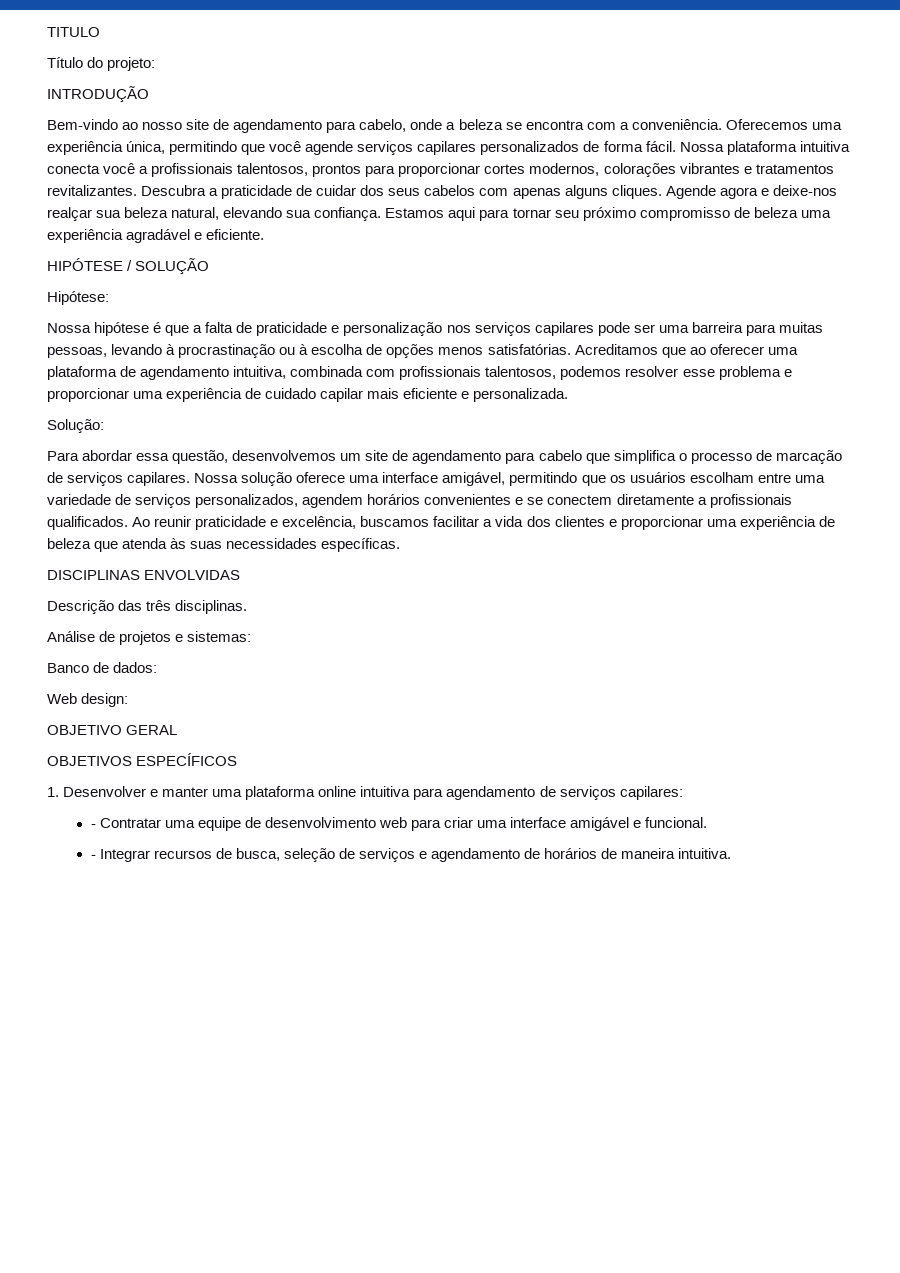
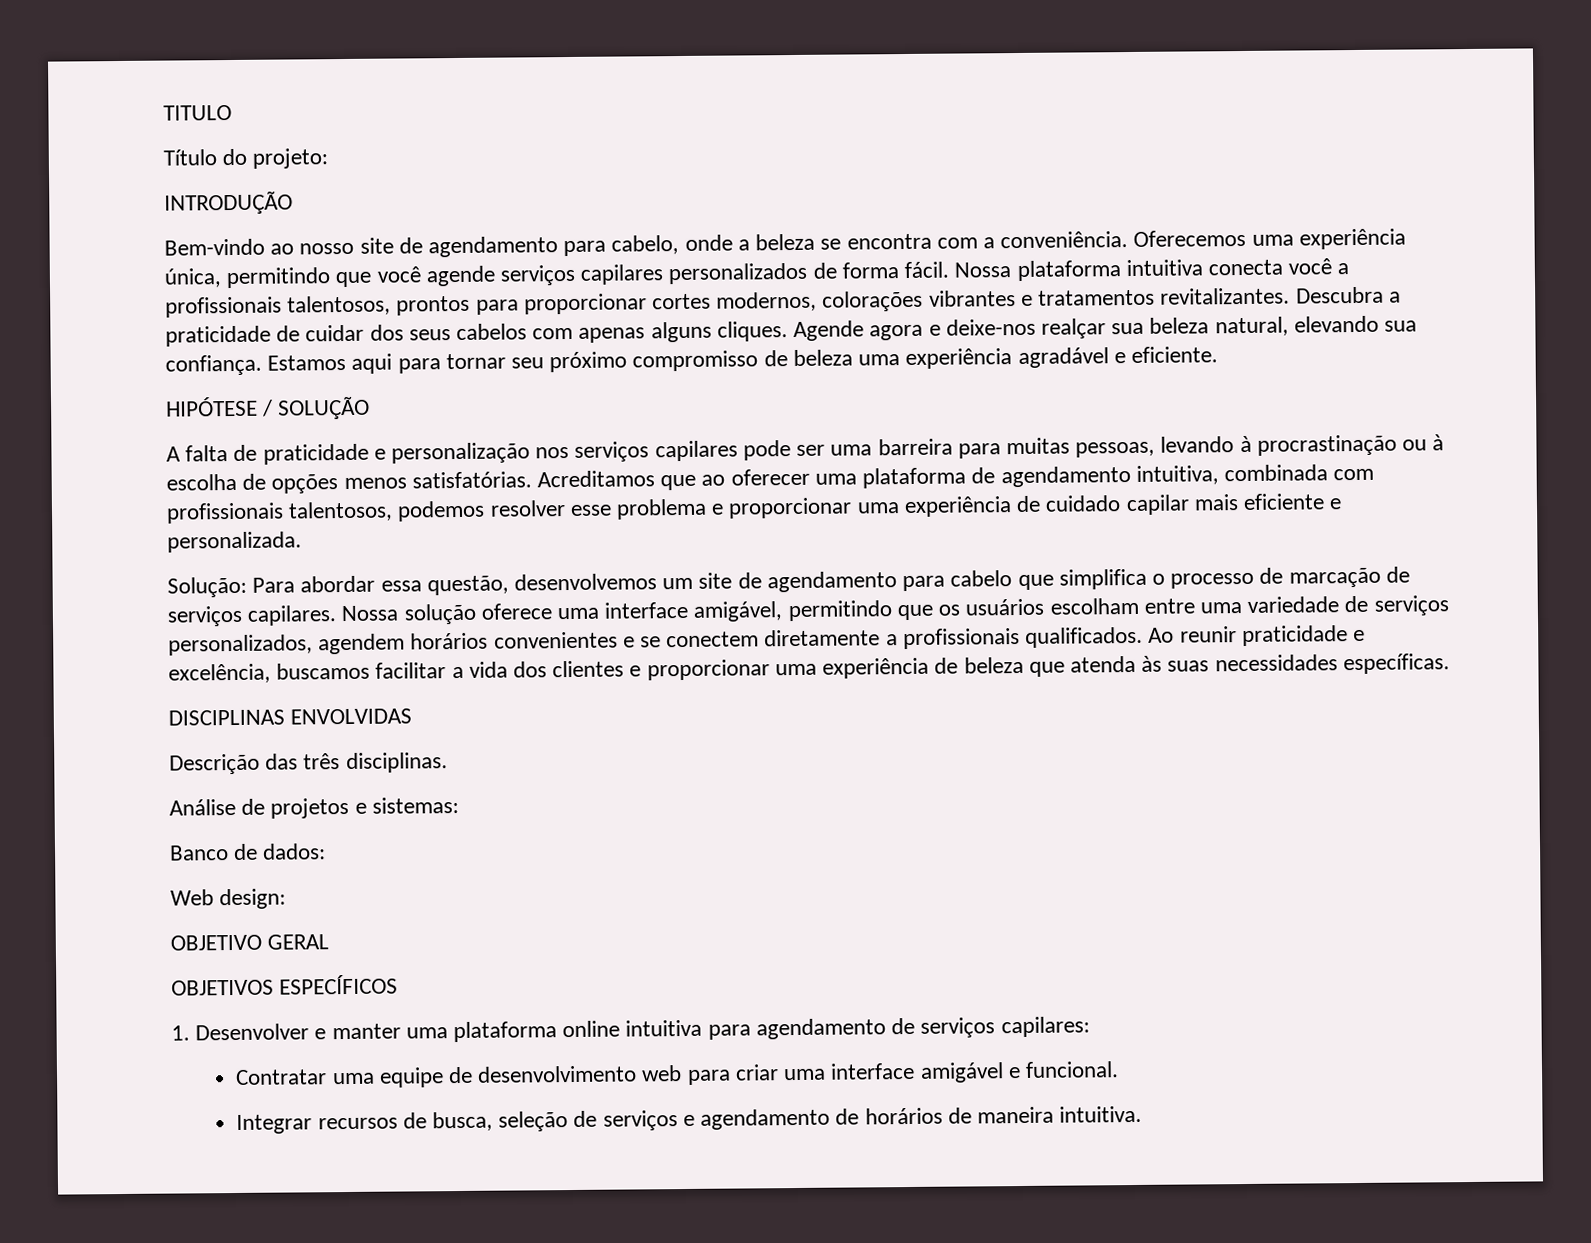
- Hipótese:
- Nossa hipótese é que a falta de praticidade e personalização nos serviços capilares pode ser uma barreira para muitas pessoas, levando à procrastinação ou à escolha de opções menos satisfatórias.
+ A falta de praticidade e personalização nos serviços capilares pode ser uma barreira para muitas pessoas, levando à procrastinação ou à escolha de opções menos satisfatórias.
- Solução:
- Para abordar essa questão, desenvolvemos um site de agendamento para cabelo que simplifica o processo de marcação de serviços capilares.
+ Solução: Para abordar essa questão, desenvolvemos um site de agendamento para cabelo que simplifica o processo de marcação de serviços capilares.
- - Contratar uma equipe de desenvolvimento web para criar uma interface amigável e funcional.
+ Contratar uma equipe de desenvolvimento web para criar uma interface amigável e funcional.
- - Integrar recursos de busca, seleção de serviços e agendamento de horários de maneira intuitiva.
+ Integrar recursos de busca, seleção de serviços e agendamento de horários de maneira intuitiva.

